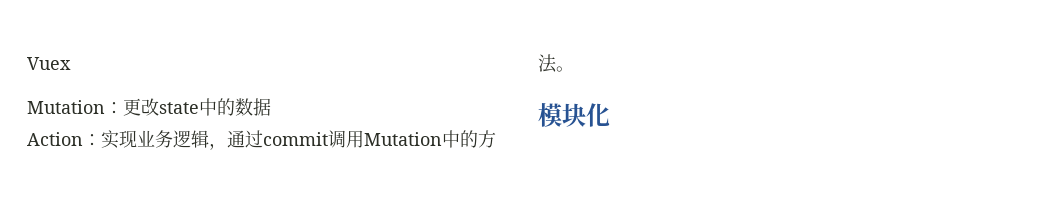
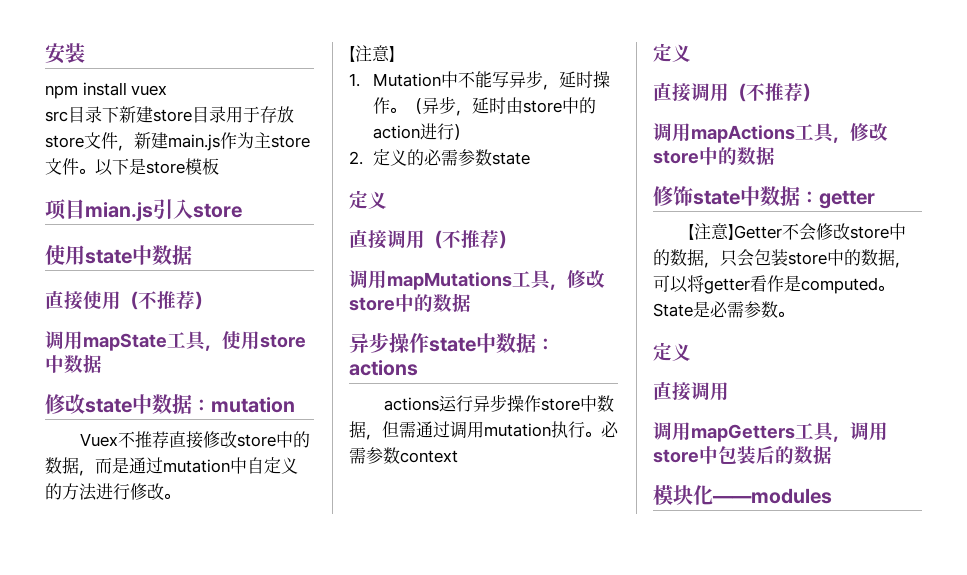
- Vuex
- Mutation：更改state中的数据
- Action：实现业务逻辑，通过commit调用Mutation中的方法。
+ 安装
+ npm install vuex
+ src目录下新建store目录用于存放store文件，新建main.js作为主store文件。以下是store模板
+ 项目mian.js引入store
+ 使用state中数据
+ 直接使用（不推荐）
+ 调用mapState工具，使用store中数据
+ 修改state中数据：mutation
+ Vuex不推荐直接修改store中的数据，而是通过mutation中自定义的方法进行修改。
+ 【注意】
+ 1. Mutation中不能写异步，延时操作。（异步，延时由store中的action进行）
+ 2.定义的必需参数state
+ 定义
+ 直接调用（不推荐）
+ 调用mapMutations工具，修改store中的数据
+ 异步操作state中数据：actions
+ actions运行异步操作store中数据，但需通过调用mutation执行。必需参数context
+ 定义
+ 直接调用（不推荐）
+ 调用mapActions工具，修改store中的数据
+ 修饰state中数据：getter
+ 【注意】Getter不会修改store中的数据，只会包装store中的数据，可以将getter看作是computed。State是必需参数。
+ 定义
+ 直接调用
+ 调用mapGetters工具，调用store中包装后的数据
- 模块化
+ 模块化——modules

